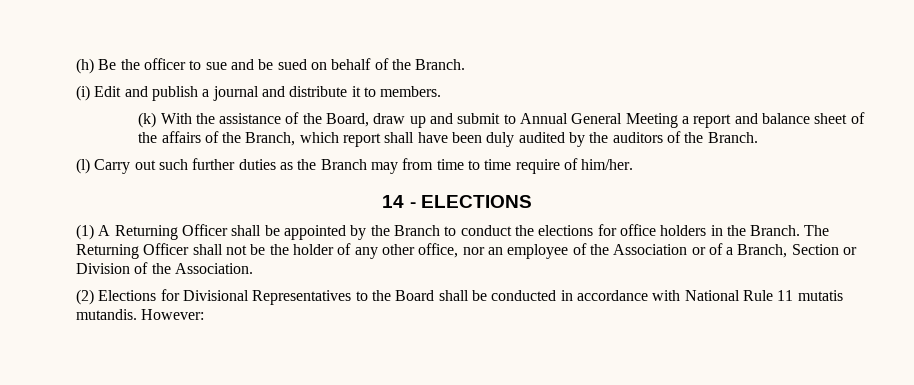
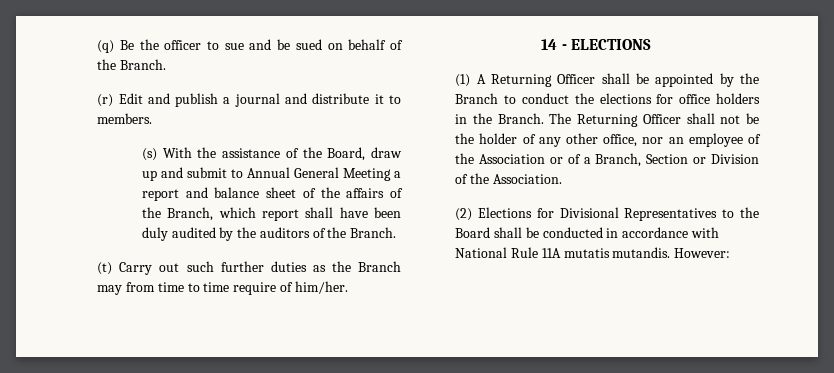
- (h) Be the officer to sue and be sued on behalf of the Branch.
+ (q) Be the officer to sue and be sued on behalf of the Branch.
- (i) Edit and publish a journal and distribute it to members.
+ (r) Edit and publish a journal and distribute it to members.
- (k) With the assistance of the Board, draw up and submit to Annual General Meeting a report and balance sheet of the affairs of the Branch, which report shall have been duly audited by the auditors of the Branch.
+ (s) With the assistance of the Board, draw up and submit to Annual General Meeting a report and balance sheet of the affairs of the Branch, which report shall have been duly audited by the auditors of the Branch.
- (l) Carry out such further duties as the Branch may from time to time require of him/her.
+ (t) Carry out such further duties as the Branch may from time to time require of him/her.
- (2) Elections for Divisional Representatives to the Board shall be conducted in accordance with National Rule 11 mutatis mutandis.
+ (2) Elections for Divisional Representatives to the Board shall be conducted in accordance with National Rule 11A mutatis mutandis.

